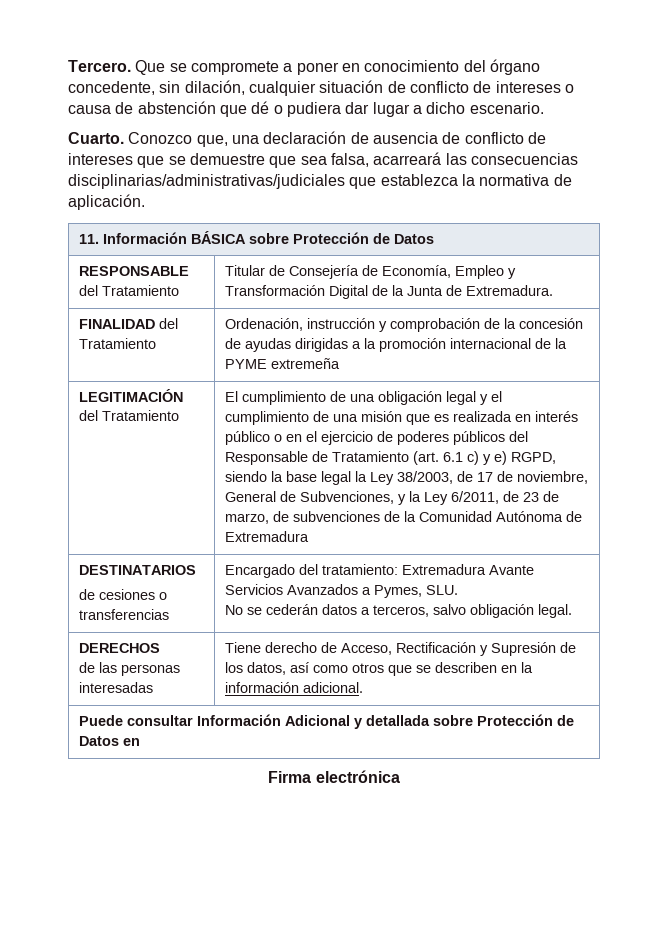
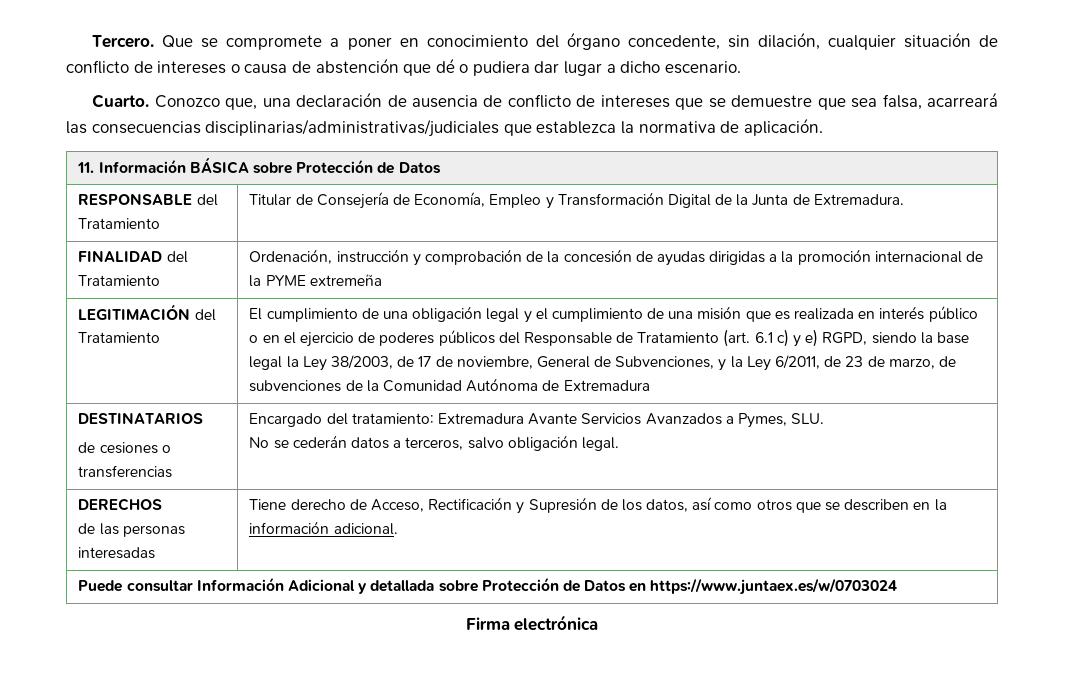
- Puede consultar Información Adicional y detallada sobre Protección de Datos en
+ Puede consultar Información Adicional y detallada sobre Protección de Datos en https://www.juntaex.es/w/0703024

